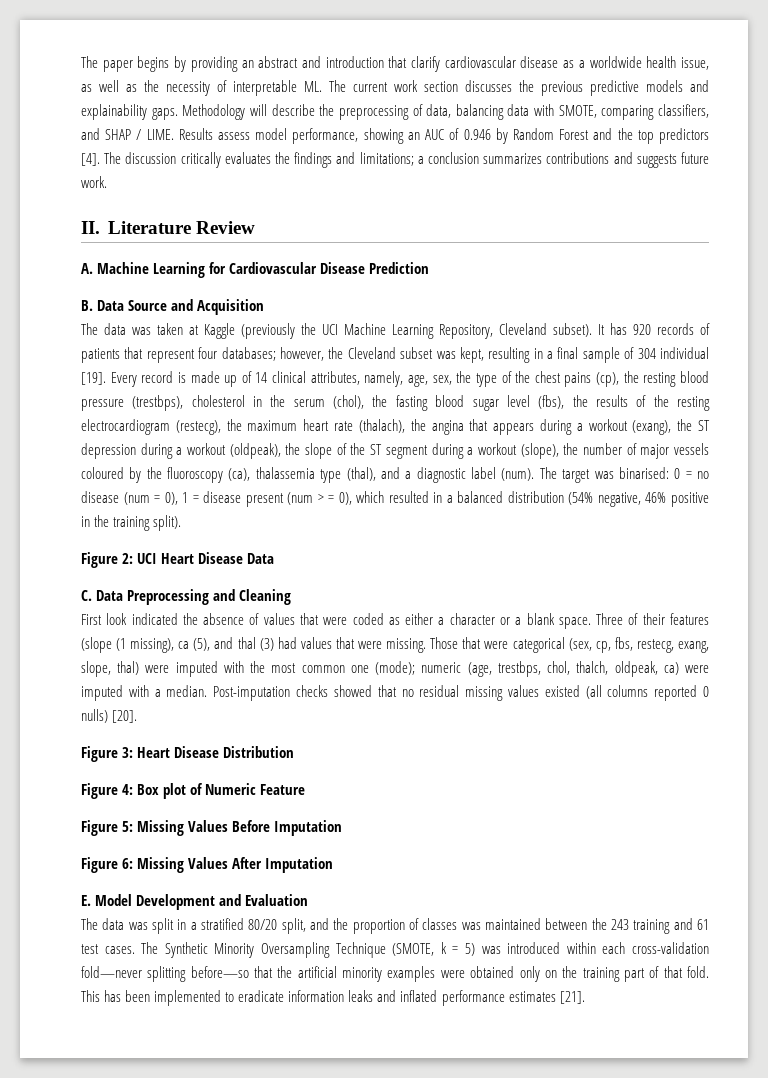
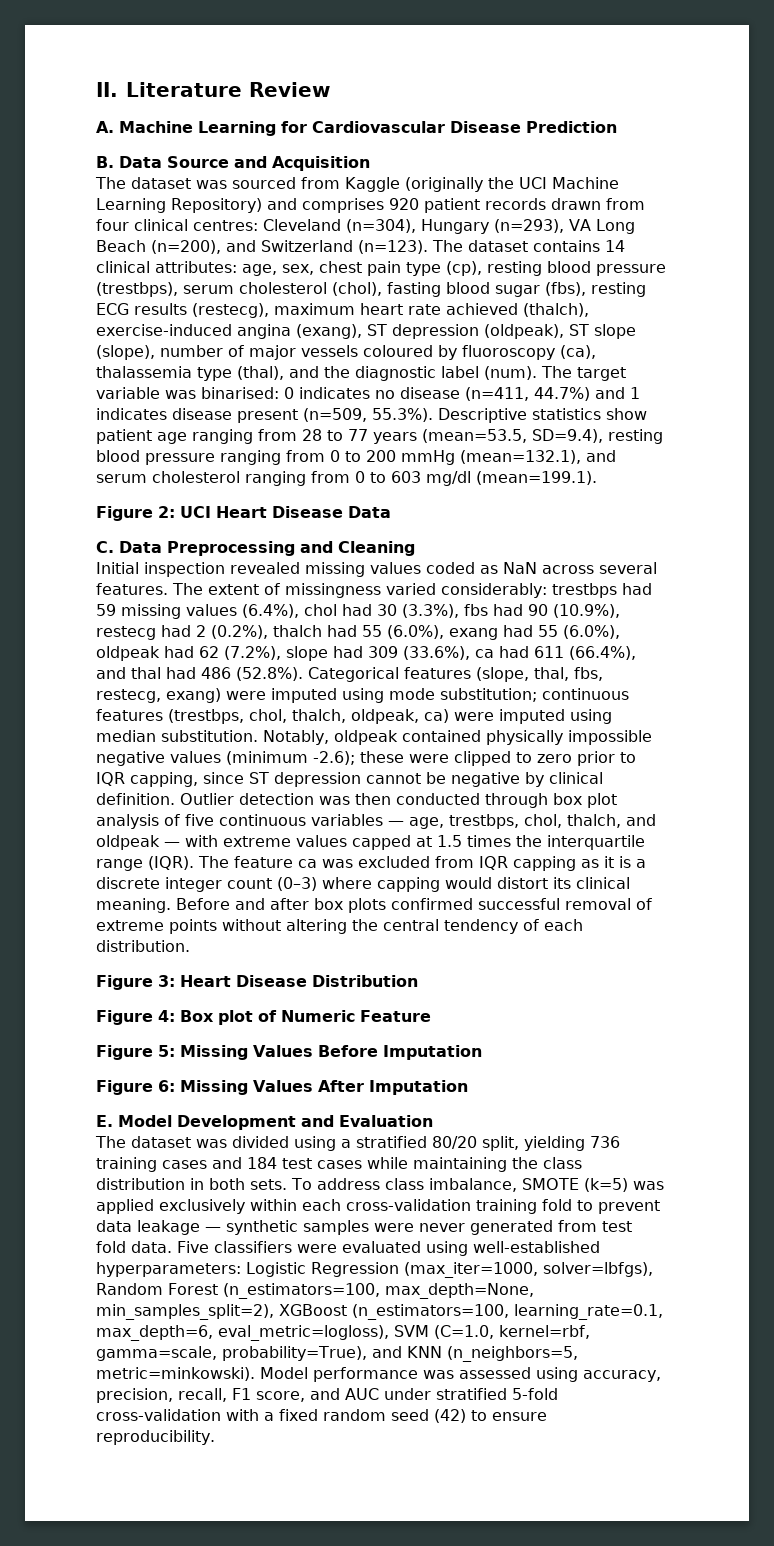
- The paper begins by providing an abstract and introduction that clarify cardiovascular disease as a worldwide health issue, as well as the necessity of interpretable ML. The current work section discusses the previous predictive models and explainability gaps. Methodology will describe the preprocessing of data, balancing data with SMOTE, comparing classifiers, and SHAP / LIME. Results assess model performance, showing an AUC of 0.946 by Random Forest and the top predictors [4]. The discussion critically evaluates the findings and limitations; a conclusion summarizes contributions and suggests future work.
- The data was taken at Kaggle (previously the UCI Machine Learning Repository, Cleveland subset). It has 920 records of patients that represent four databases; however, the Cleveland subset was kept, resulting in a final sample of 304 individual [19]. Every record is made up of 14 clinical attributes, namely, age, sex, the type of the chest pains (cp), the resting blood pressure (trestbps), cholesterol in the serum (chol), the fasting blood sugar level (fbs), the results of the resting electrocardiogram (restecg), the maximum heart rate (thalach), the angina that appears during a workout (exang), the ST depression during a workout (oldpeak), the slope of the ST segment during a workout (slope), the number of major vessels coloured by the fluoroscopy (ca), thalassemia type (thal), and a diagnostic label (num).
+ The dataset was sourced from Kaggle (originally the UCI Machine Learning Repository) and comprises 920 patient records drawn from four clinical centres: Cleveland (n=304), Hungary (n=293), VA Long Beach (n=200), and Switzerland (n=123). The dataset contains 14 clinical attributes: age, sex, chest pain type (cp), resting blood pressure (trestbps), serum cholesterol (chol), fasting blood sugar (fbs), resting ECG results (restecg), maximum heart rate achieved (thalch), exercise-induced angina (exang), ST depression (oldpeak), ST slope (slope), number of major vessels coloured by fluoroscopy (ca), thalassemia type (thal), and the diagnostic label (num).
- The target was binarised: 0 = no disease (num = 0), 1 = disease present (num > = 0), which resulted in a balanced distribution (54% negative, 46% positive in the training split).
+ The target variable was binarised: 0 indicates no disease (n=411, 44.7%) and 1 indicates disease present (n=509, 55.3%). Descriptive statistics show patient age ranging from 28 to 77 years (mean=53.5, SD=9.4), resting blood pressure ranging from 0 to 200 mmHg (mean=132.1), and serum cholesterol ranging from 0 to 603 mg/dl (mean=199.1).
- First look indicated the absence of values that were coded as either a character or a blank space. Three of their features (slope (1 missing), ca (5), and thal (3) had values that were missing. Those that were categorical (sex, cp, fbs, restecg, exang, slope, thal) were imputed with the most common one (mode); numeric (age, trestbps, chol, thalch, oldpeak, ca) were imputed with a median. Post-imputation checks showed that no residual missing values existed (all columns reported 0 nulls) [20].
+ Initial inspection revealed missing values coded as NaN across several features. The extent of missingness varied considerably: trestbps had 59 missing values (6.4%), chol had 30 (3.3%), fbs had 90 (10.9%), restecg had 2 (0.2%), thalch had 55 (6.0%), exang had 55 (6.0%), oldpeak had 62 (7.2%), slope had 309 (33.6%), ca had 611 (66.4%), and thal had 486 (52.8%). Categorical features (slope, thal, fbs, restecg, exang) were imputed using mode substitution; continuous features (trestbps, chol, thalch, oldpeak, ca) were imputed using median substitution. Notably, oldpeak contained physically impossible negative values (minimum -2.6); these were clipped to zero prior to IQR capping, since ST depression cannot be negative by clinical definition. Outlier detection was then conducted through box plot analysis of five continuous variables — age, trestbps, chol, thalch, and oldpeak — with extreme values capped at 1.5 times the interquartile range (IQR). The feature ca was excluded from IQR capping as it is a discrete integer count (0–3) where capping would distort its clinical meaning. Before and after box plots confirmed successful removal of extreme points without altering the central tendency of each distribution.
- The data was split in a stratified 80/20 split, and the proportion of classes was maintained between the 243 training and 61 test cases. The Synthetic Minority Oversampling Technique (SMOTE, k = 5) was introduced within each cross-validation fold—never splitting before—so that the artificial minority examples were obtained only on the training part of that fold. This has been implemented to eradicate information leaks and inflated performance estimates [21].
+ The dataset was divided using a stratified 80/20 split, yielding 736 training cases and 184 test cases while maintaining the class distribution in both sets. To address class imbalance, SMOTE (k=5) was applied exclusively within each cross-validation training fold to prevent data leakage — synthetic samples were never generated from test fold data. Five classifiers were evaluated using well-established hyperparameters: Logistic Regression (max_iter=1000, solver=lbfgs), Random Forest (n_estimators=100, max_depth=None, min_samples_split=2), XGBoost (n_estimators=100, learning_rate=0.1, max_depth=6, eval_metric=logloss), SVM (C=1.0, kernel=rbf, gamma=scale, probability=True), and KNN (n_neighbors=5, metric=minkowski). Model performance was assessed using accuracy, precision, recall, F1 score, and AUC under stratified 5-fold cross-validation with a fixed random seed (42) to ensure reproducibility.

